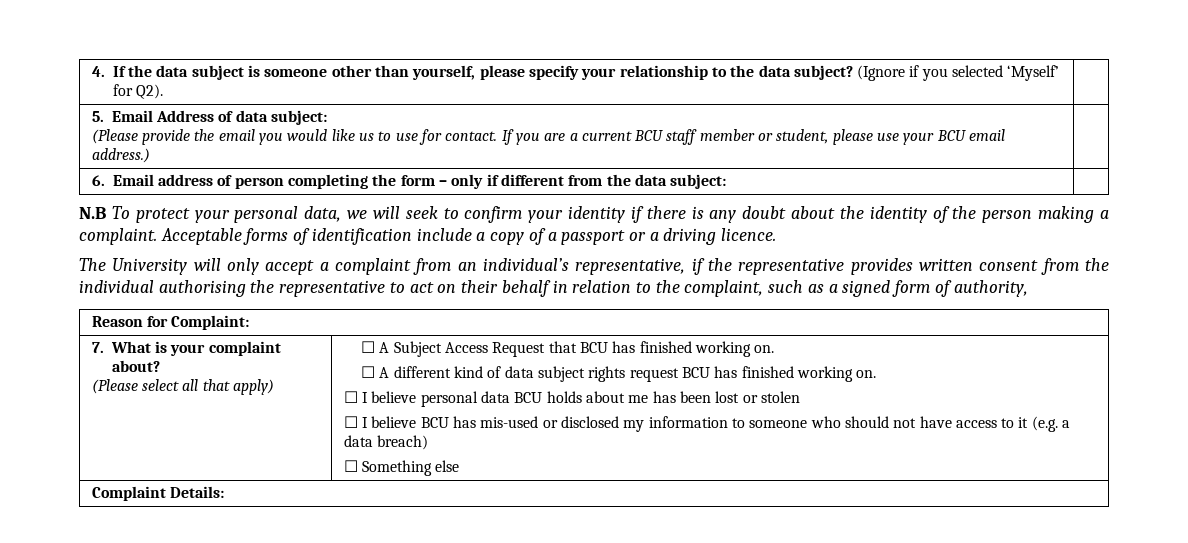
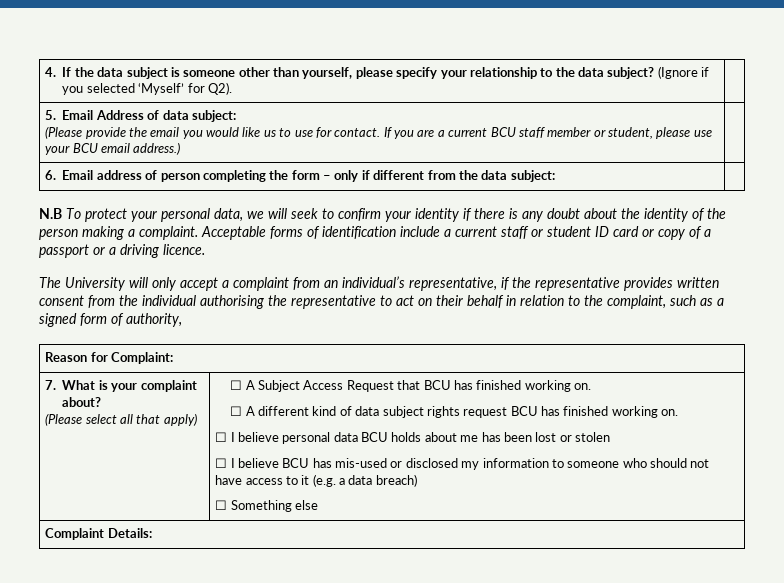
- Acceptable forms of identification include a copy of a passport or a driving licence.
+ Acceptable forms of identification include a current staff or student ID card or copy of a passport or a driving licence.

